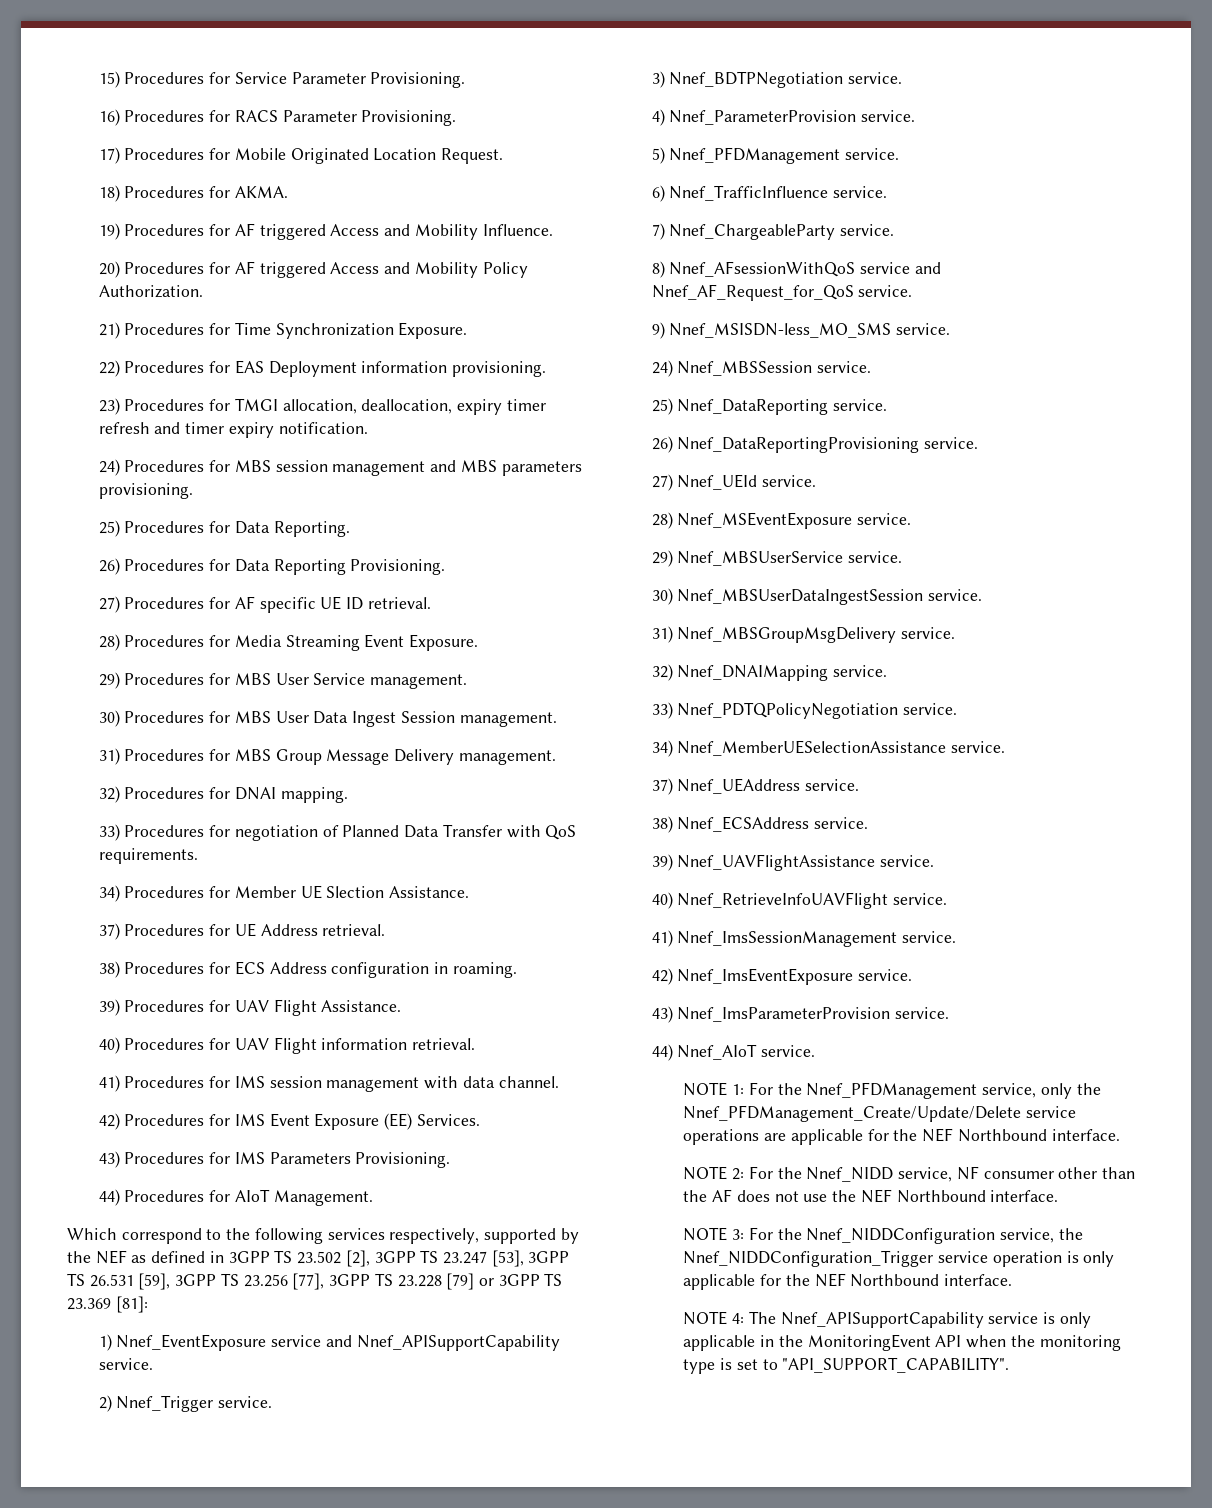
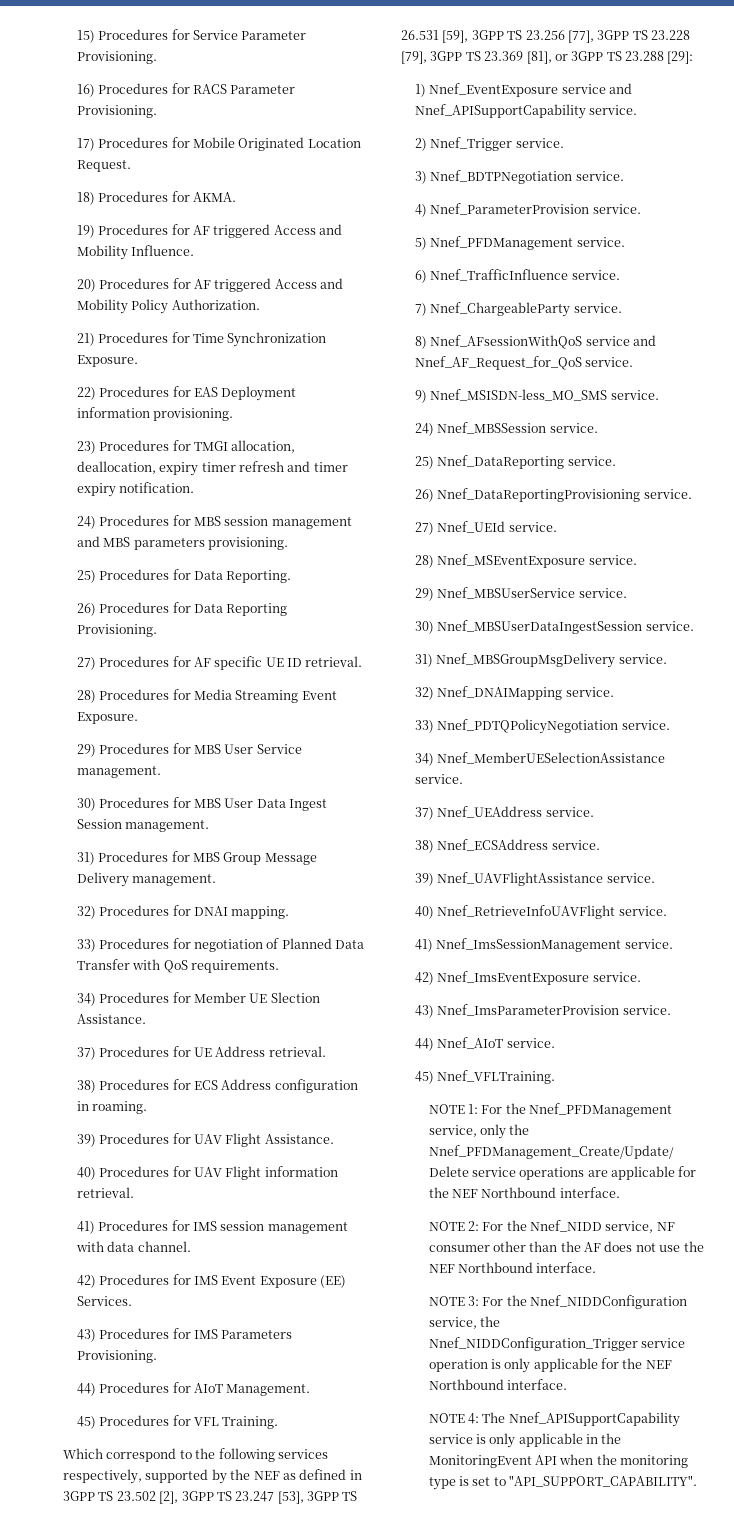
+ 45) Procedures for VFL Training.
- Which correspond to the following services respectively, supported by the NEF as defined in 3GPP TS 23.502 [2], 3GPP TS 23.247 [53], 3GPP TS 26.531 [59], 3GPP TS 23.256 [77], 3GPP TS 23.228 [79] or 3GPP TS 23.369 [81]:
+ Which correspond to the following services respectively, supported by the NEF as defined in 3GPP TS 23.502 [2], 3GPP TS 23.247 [53], 3GPP TS 26.531 [59], 3GPP TS 23.256 [77], 3GPP TS 23.228 [79], 3GPP TS 23.369 [81], or 3GPP TS 23.288 [29]:
+ 45) Nnef_VFLTraining.

